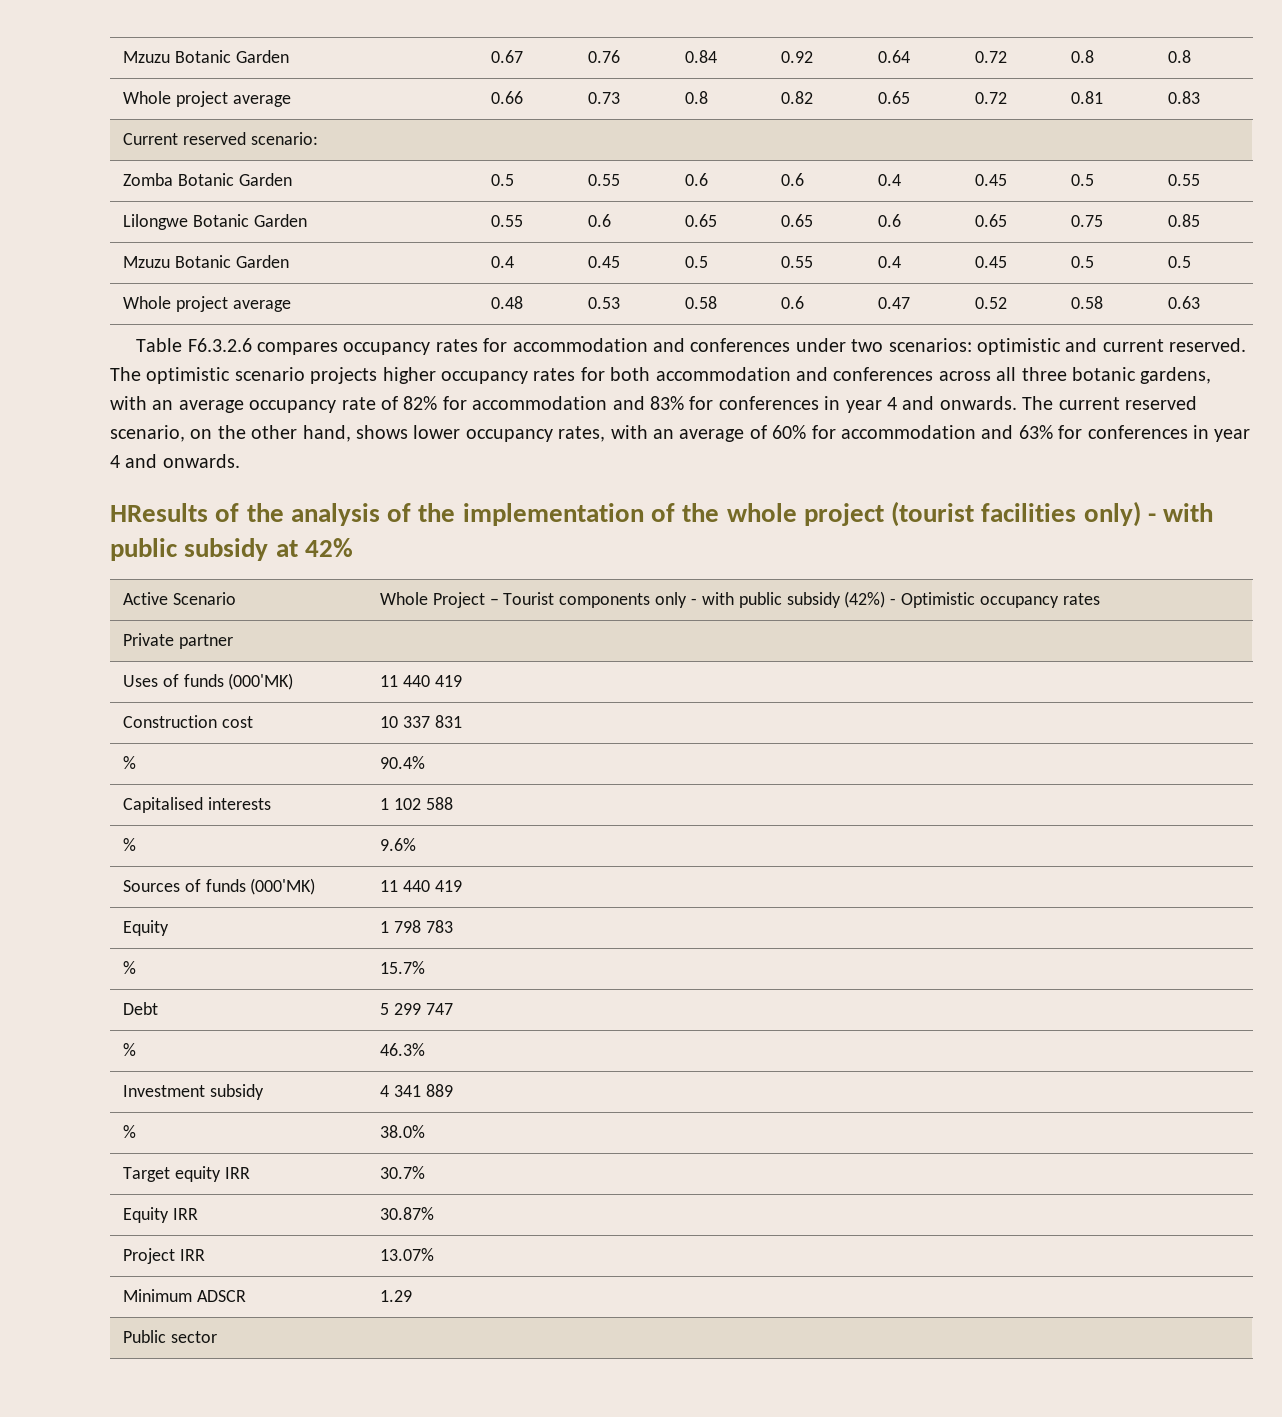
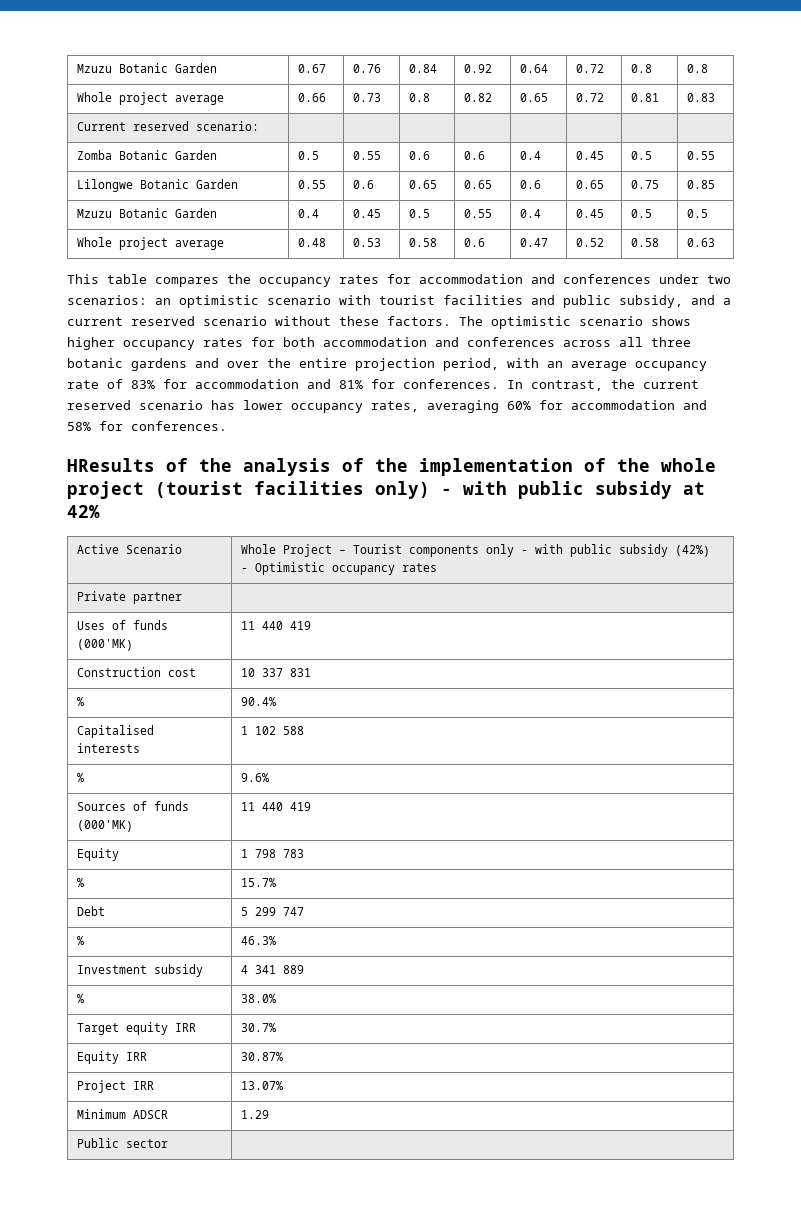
- Table F6.3.2.6 compares occupancy rates for accommodation and conferences under two scenarios: optimistic and current reserved.
+ This table compares the occupancy rates for accommodation and conferences under two scenarios: an optimistic scenario with tourist facilities and public subsidy, and a current reserved scenario without these factors.
- The optimistic scenario projects higher occupancy rates for both accommodation and conferences across all three botanic gardens, with an average occupancy rate of 82% for accommodation and 83% for conferences in year 4 and onwards. The current reserved scenario, on the other hand, shows lower occupancy rates, with an average of 60% for accommodation and 63% for conferences in year 4 and onwards.
+ The optimistic scenario shows higher occupancy rates for both accommodation and conferences across all three botanic gardens and over the entire projection period, with an average occupancy rate of 83% for accommodation and 81% for conferences. In contrast, the current reserved scenario has lower occupancy rates, averaging 60% for accommodation and 58% for conferences.

